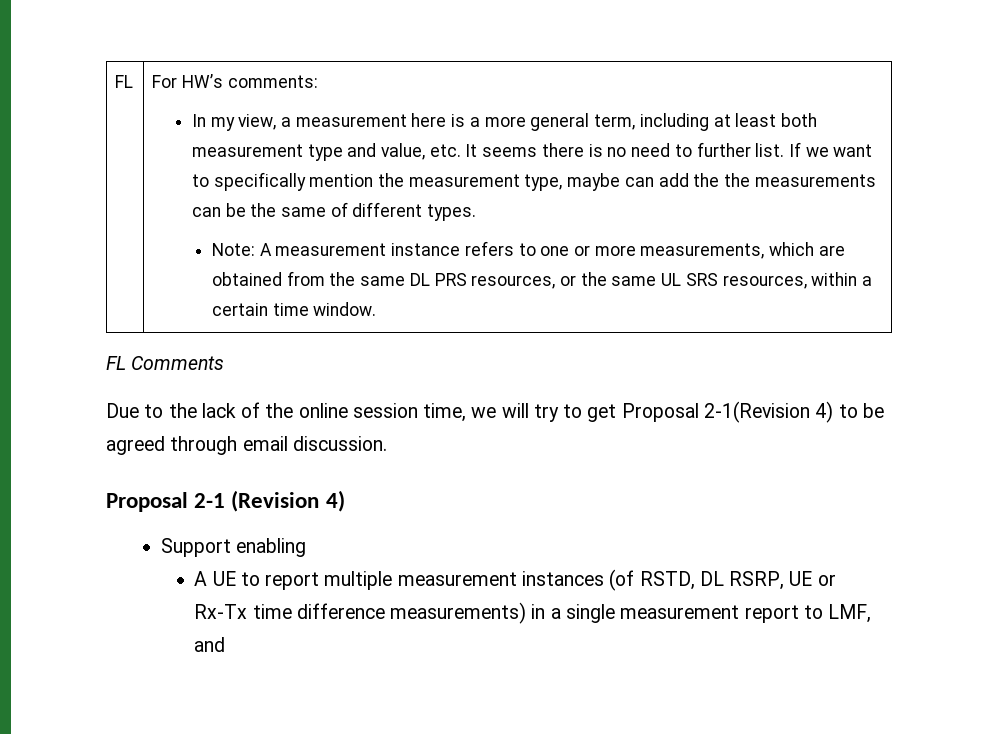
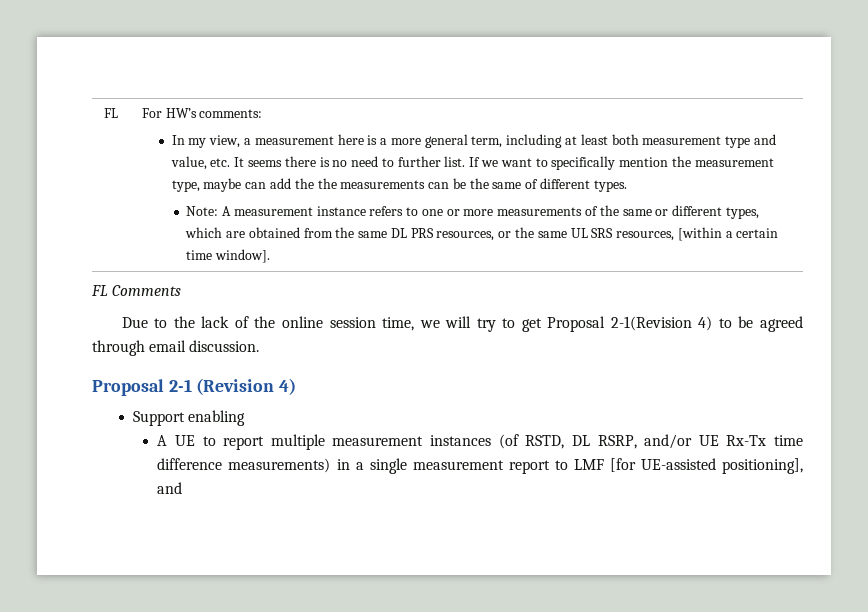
- Note: A measurement instance refers to one or more measurements, which are obtained from the same DL PRS resources, or the same UL SRS resources, within a certain time window.
+ Note: A measurement instance refers to one or more measurements of the same or different types, which are obtained from the same DL PRS resources, or the same UL SRS resources, [within a certain time window].
- A UE to report multiple measurement instances (of RSTD, DL RSRP, UE or Rx-Tx time difference measurements) in a single measurement report to LMF, and
+ A UE to report multiple measurement instances (of RSTD, DL RSRP, and/or UE Rx-Tx time difference measurements) in a single measurement report to LMF [for UE-assisted positioning], and

